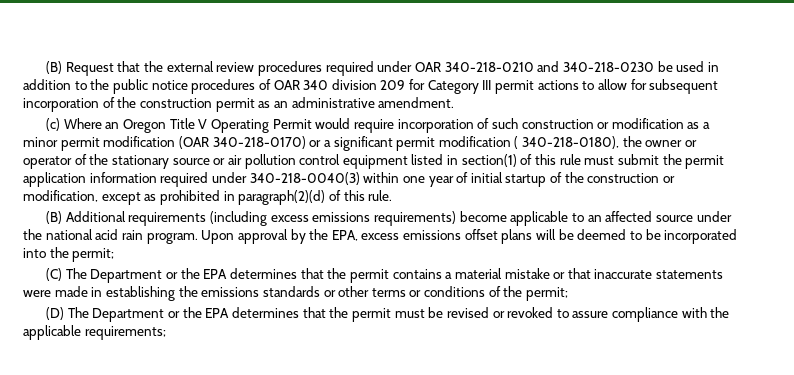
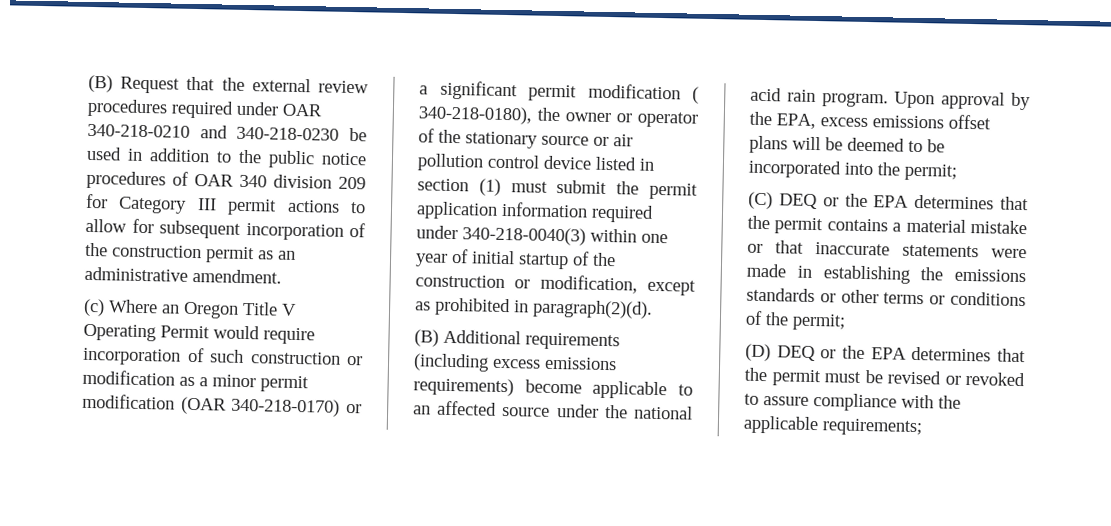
- (c) Where an Oregon Title V Operating Permit would require incorporation of such construction or modification as a minor permit modification (OAR 340-218-0170) or a significant permit modification ( 340-218-0180), the owner or operator of the stationary source or air pollution control equipment listed in section(1) of this rule must submit the permit application information required under 340-218-0040(3) within one year of initial startup of the construction or modification, except as prohibited in paragraph(2)(d) of this rule.
+ (c) Where an Oregon Title V Operating Permit would require incorporation of such construction or modification as a minor permit modification (OAR 340-218-0170) or a significant permit modification ( 340-218-0180), the owner or operator of the stationary source or air pollution control device listed in section (1) must submit the permit application information required under 340-218-0040(3) within one year of initial startup of the construction or modification, except as prohibited in paragraph(2)(d).
- (C) The Department or the EPA determines that the permit contains a material mistake or that inaccurate statements were made in establishing the emissions standards or other terms or conditions of the permit;
+ (C) DEQ or the EPA determines that the permit contains a material mistake or that inaccurate statements were made in establishing the emissions standards or other terms or conditions of the permit;
- (D) The Department or the EPA determines that the permit must be revised or revoked to assure compliance with the applicable requirements;
+ (D) DEQ or the EPA determines that the permit must be revised or revoked to assure compliance with the applicable requirements;

